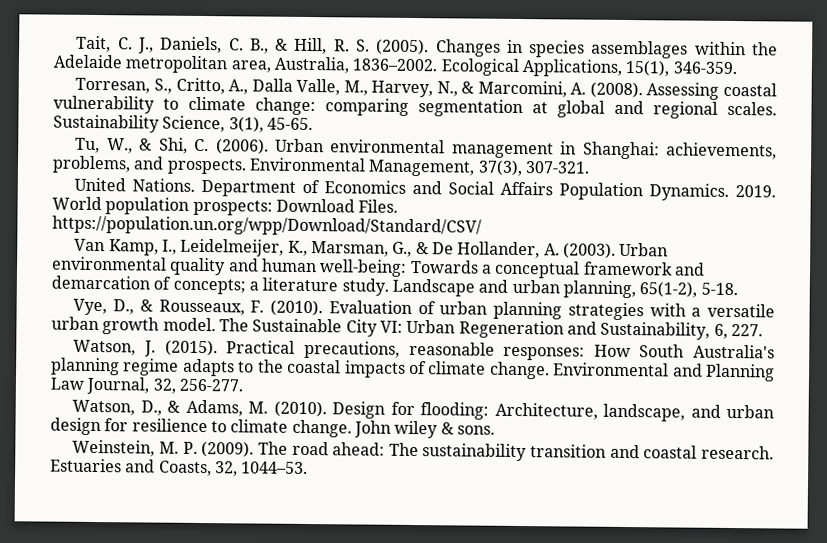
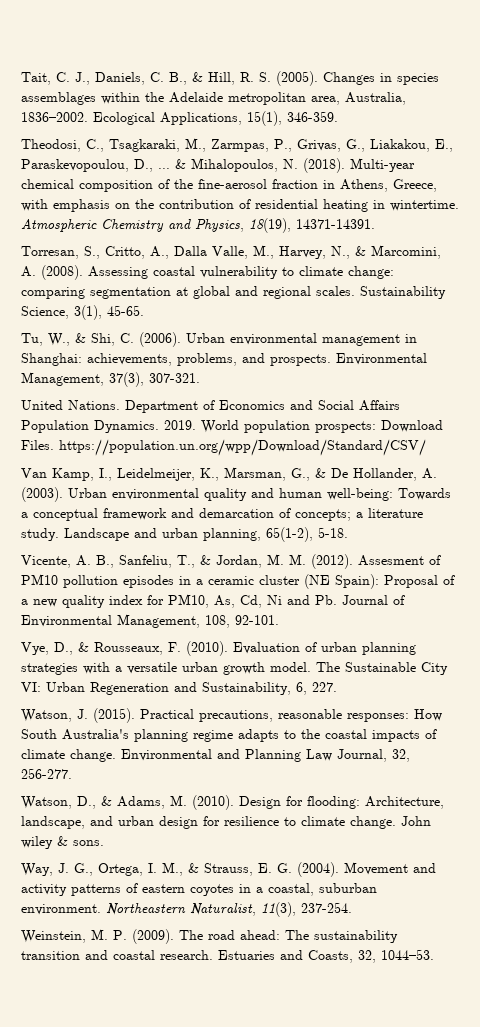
+ Theodosi, C., Tsagkaraki, M., Zarmpas, P., Grivas, G., Liakakou, E., Paraskevopoulou, D., ... & Mihalopoulos, N. (2018). Multi-year chemical composition of the fine-aerosol fraction in Athens, Greece, with emphasis on the contribution of residential heating in wintertime. Atmospheric Chemistry and Physics, 18(19), 14371-14391.
+ Vicente, A. B., Sanfeliu, T., & Jordan, M. M. (2012). Assesment of PM10 pollution episodes in a ceramic cluster (NE Spain): Proposal of a new quality index for PM10, As, Cd, Ni and Pb. Journal of Environmental Management, 108, 92-101.
+ Way, J. G., Ortega, I. M., & Strauss, E. G. (2004). Movement and activity patterns of eastern coyotes in a coastal, suburban environment. Northeastern Naturalist, 11(3), 237-254.

